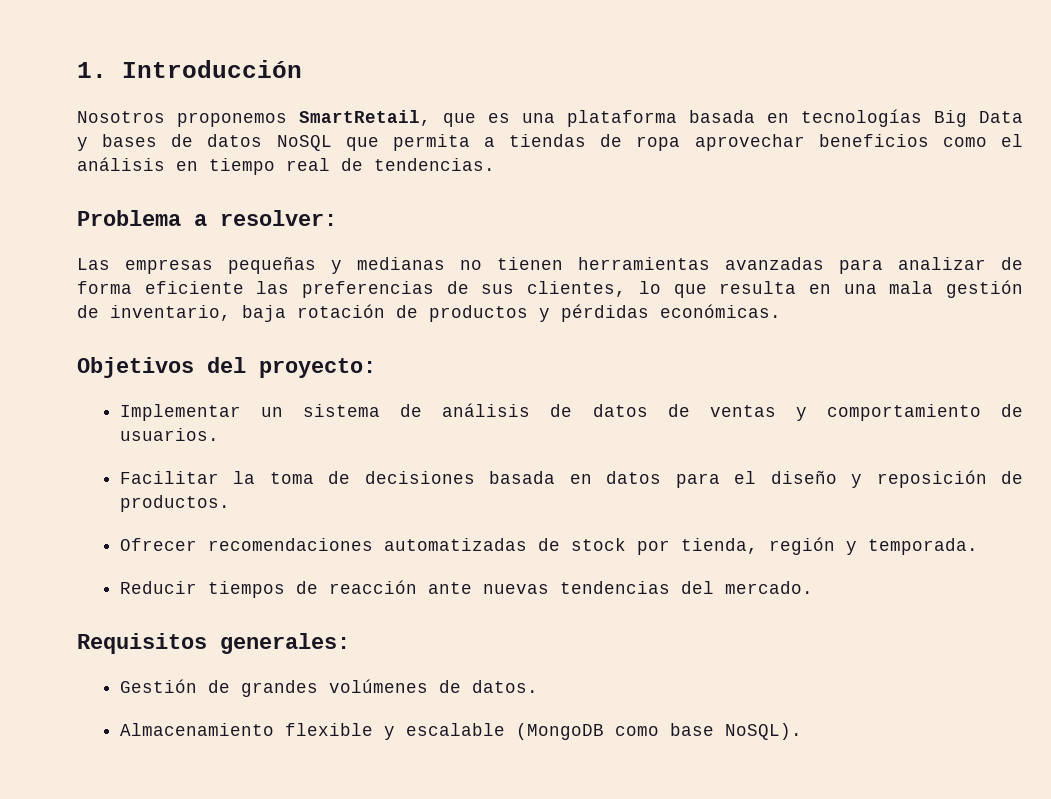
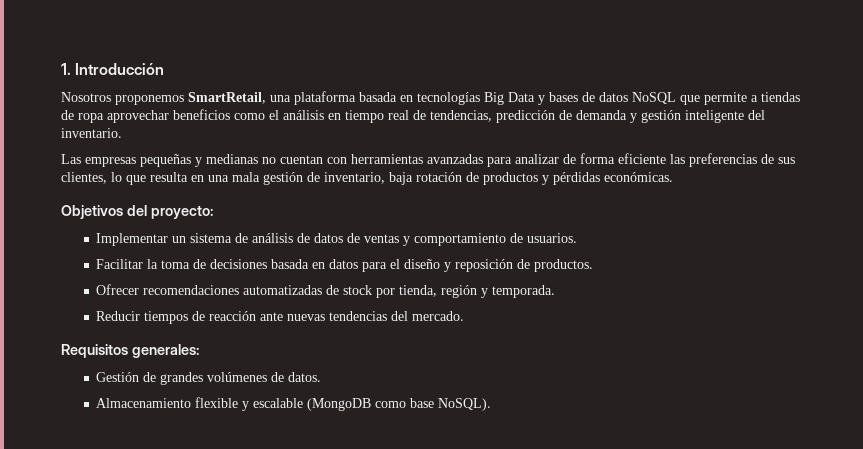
- Nosotros proponemos SmartRetail, que es una plataforma basada en tecnologías Big Data y bases de datos NoSQL que permita a tiendas de ropa aprovechar beneficios como el análisis en tiempo real de tendencias.
- Problema a resolver:
+ Nosotros proponemos SmartRetail, una plataforma basada en tecnologías Big Data y bases de datos NoSQL que permite a tiendas de ropa aprovechar beneficios como el análisis en tiempo real de tendencias, predicción de demanda y gestión inteligente del inventario.
- Las empresas pequeñas y medianas no tienen herramientas avanzadas para analizar de forma eficiente las preferencias de sus clientes, lo que resulta en una mala gestión de inventario, baja rotación de productos y pérdidas económicas.
+ Las empresas pequeñas y medianas no cuentan con herramientas avanzadas para analizar de forma eficiente las preferencias de sus clientes, lo que resulta en una mala gestión de inventario, baja rotación de productos y pérdidas económicas.

